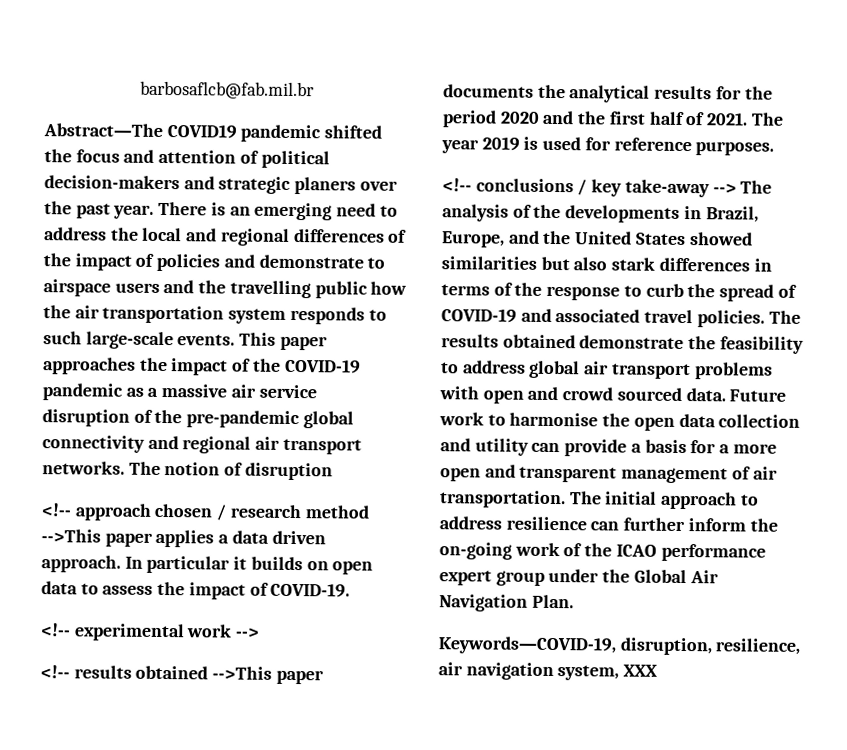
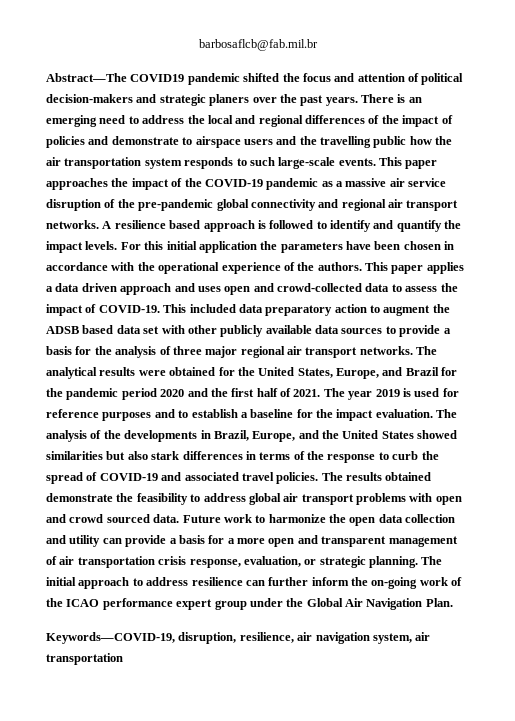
- Abstract—The COVID19 pandemic shifted the focus and attention of political decision-makers and strategic planers over the past year.
+ Abstract—The COVID19 pandemic shifted the focus and attention of political decision-makers and strategic planers over the past years.
- The notion of disruption
- <!-- approach chosen / research method -->This paper applies a data driven approach. In particular it builds on open data to assess the impact of COVID-19.
- <!-- experimental work -->
- <!-- results obtained -->This paper documents the analytical results for the period 2020 and the first half of 2021.
+ A resilience based approach is followed to identify and quantify the impact levels. For this initial application the parameters have been chosen in accordance with the operational experience of the authors. This paper applies a data driven approach and uses open and crowd-collected data to assess the impact of COVID-19. This included data preparatory action to augment the ADSB based data set with other publicly available data sources to provide a basis for the analysis of three major regional air transport networks. The analytical results were obtained for the United States, Europe, and Brazil for the pandemic period 2020 and the first half of 2021.
- The year 2019 is used for reference purposes.
- <!-- conclusions / key take-away --> The analysis of the developments in Brazil, Europe, and the United States showed similarities but also stark differences in terms of the response to curb the spread of COVID-19 and associated travel policies.
+ The year 2019 is used for reference purposes and to establish a baseline for the impact evaluation. The analysis of the developments in Brazil, Europe, and the United States showed similarities but also stark differences in terms of the response to curb the spread of COVID-19 and associated travel policies.
- Future work to harmonise the open data collection and utility can provide a basis for a more open and transparent management of air transportation.
+ Future work to harmonize the open data collection and utility can provide a basis for a more open and transparent management of air transportation crisis response, evaluation, or strategic planning.
- Keywords—COVID-19, disruption, resilience, air navigation system, XXX
+ Keywords—COVID-19, disruption, resilience, air navigation system, air transportation

